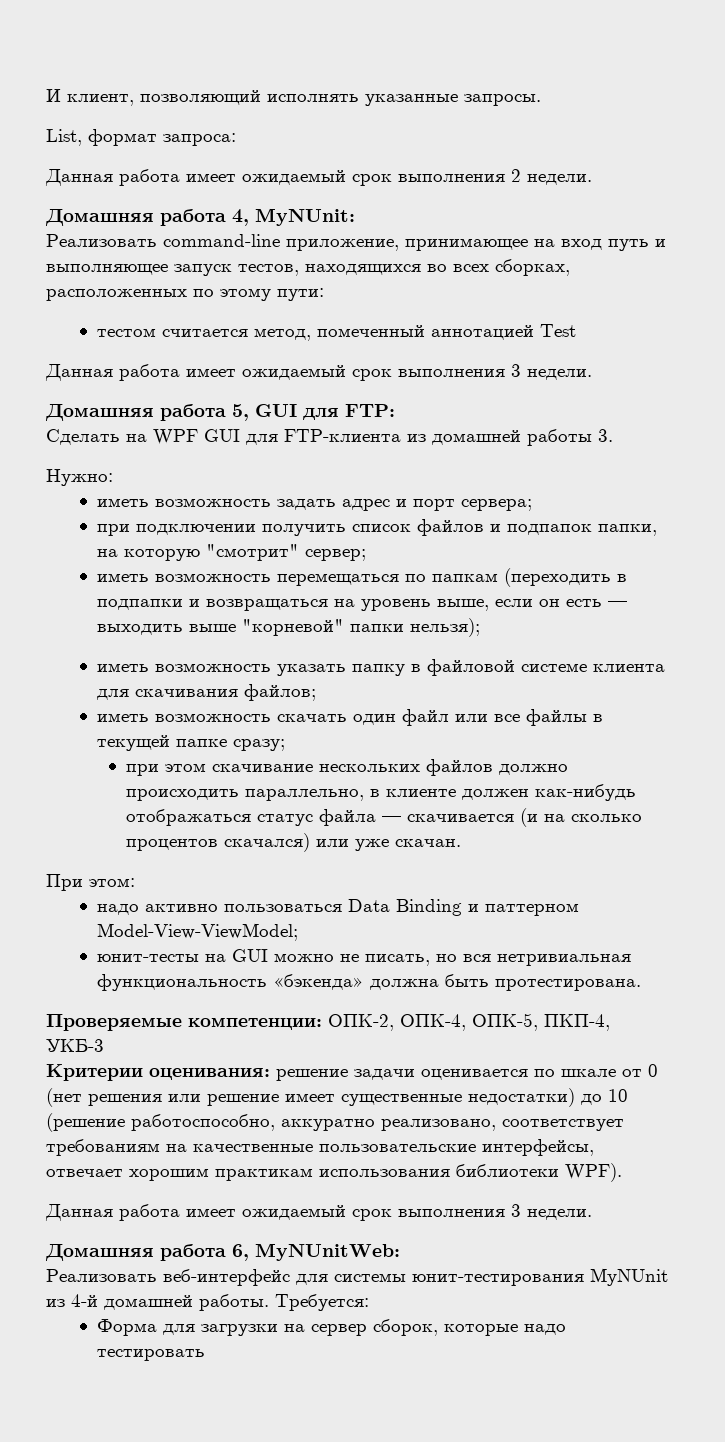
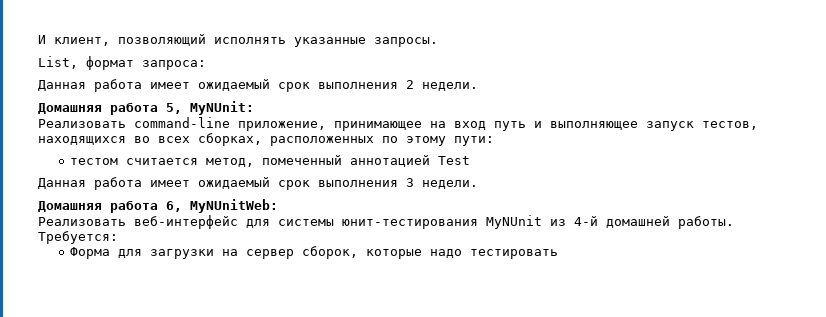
- Домашняя работа 4, MyNUnit:
+ Домашняя работа 5, MyNUnit:
- Домашняя работа 5, GUI для FTP:
- Сделать на WPF GUI для FTP-клиента из домашней работы 3.
- Нужно:
- иметь возможность задать адрес и порт сервера;
- при подключении получить список файлов и подпапок папки, на которую "смотрит" сервер;
- иметь возможность перемещаться по папкам (переходить в подпапки и возвращаться на уровень выше, если он есть — выходить выше "корневой" папки нельзя);
- иметь возможность указать папку в файловой системе клиента для скачивания файлов;
- иметь возможность скачать один файл или все файлы в текущей папке сразу;
- при этом скачивание нескольких файлов должно происходить параллельно, в клиенте должен как-нибудь отображаться статус файла — скачивается (и на сколько процентов скачался) или уже скачан.
- При этом:
- надо активно пользоваться Data Binding и паттерном Model-View-ViewModel;
- юнит-тесты на GUI можно не писать, но вся нетривиальная функциональность «бэкенда» должна быть протестирована.
- Проверяемые компетенции: ОПК-2, ОПК-4, ОПК-5, ПКП-4, УКБ-3
- Критерии оценивания: решение задачи оценивается по шкале от 0 (нет решения или решение имеет существенные недостатки) до 10 (решение работоспособно, аккуратно реализовано, соответствует требованиям на качественные пользовательские интерфейсы, отвечает хорошим практикам использования библиотеки WPF).
- Данная работа имеет ожидаемый срок выполнения 3 недели.

